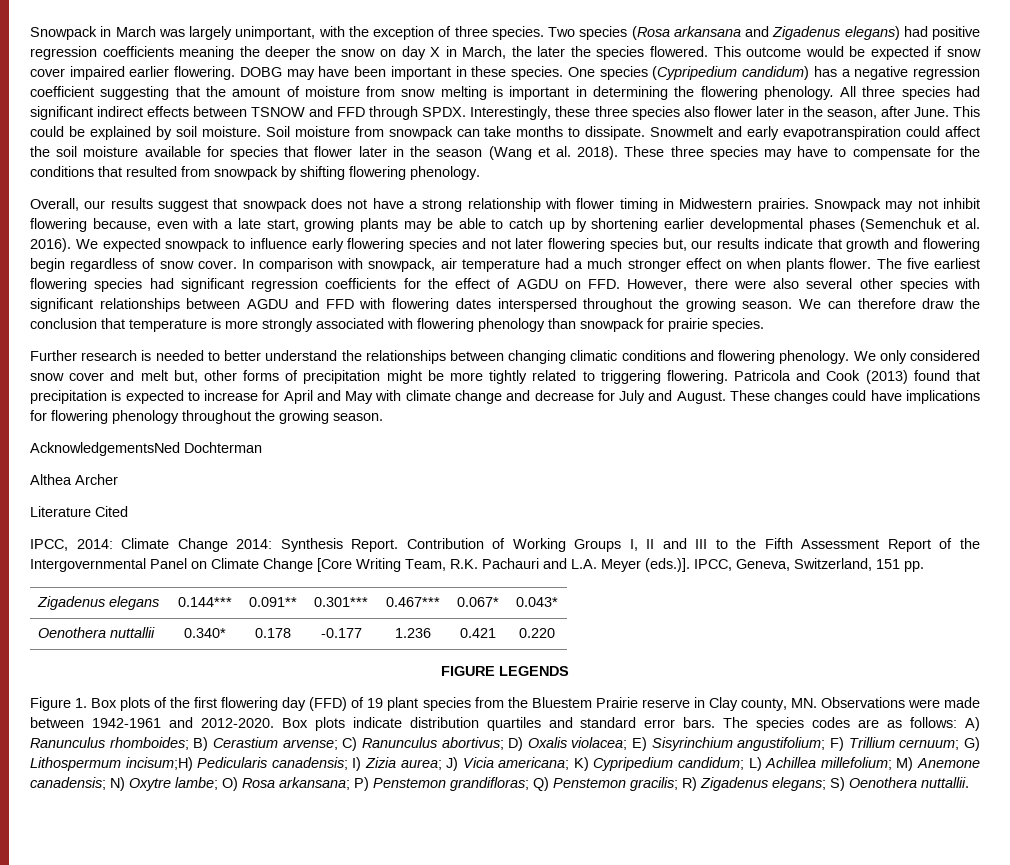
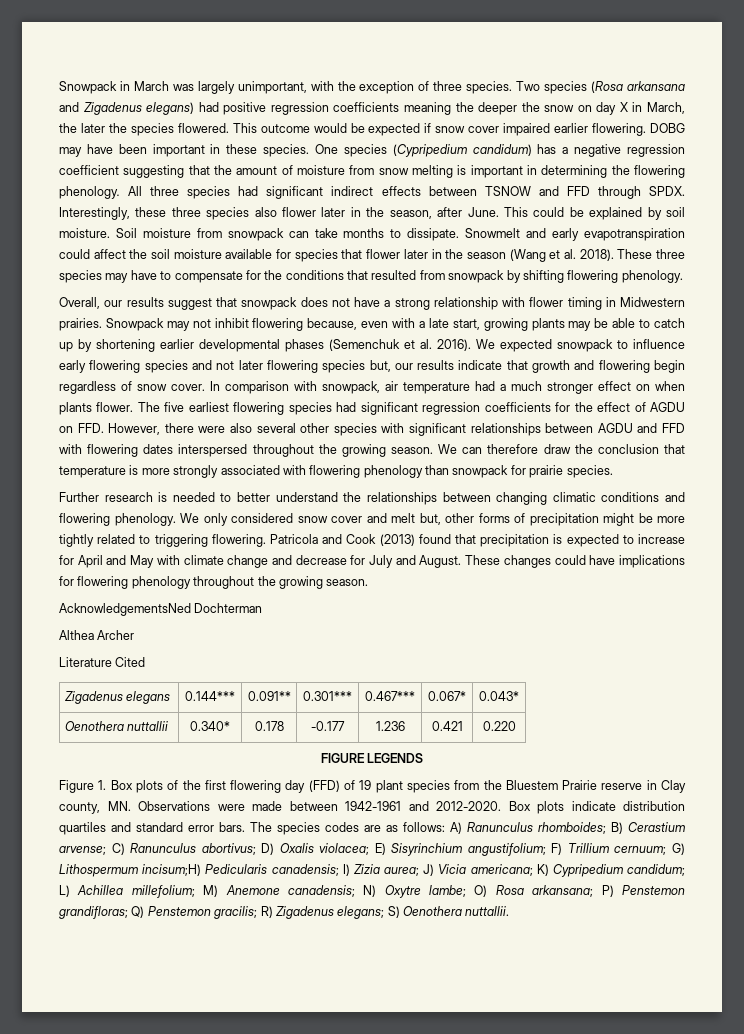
- IPCC, 2014: Climate Change 2014: Synthesis Report. Contribution of Working Groups I, II and III to the Fifth Assessment Report of the Intergovernmental Panel on Climate Change [Core Writing Team, R.K. Pachauri and L.A. Meyer (eds.)]. IPCC, Geneva, Switzerland, 151 pp.

